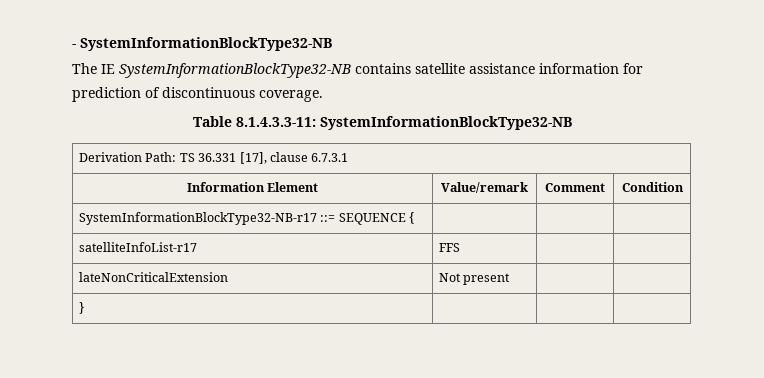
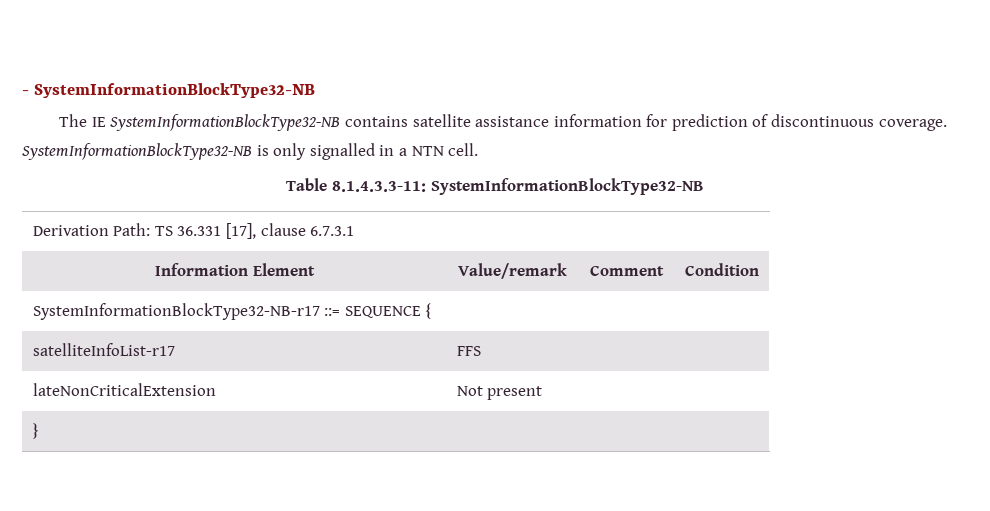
+ SystemInformationBlockType32-NB is only signalled in a NTN cell.

